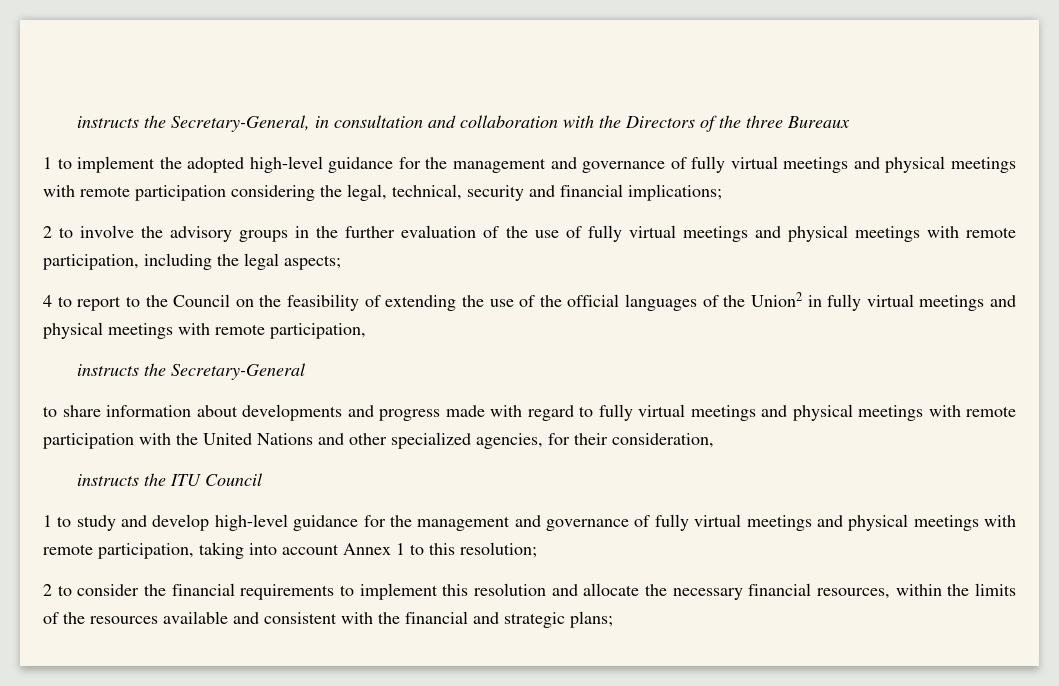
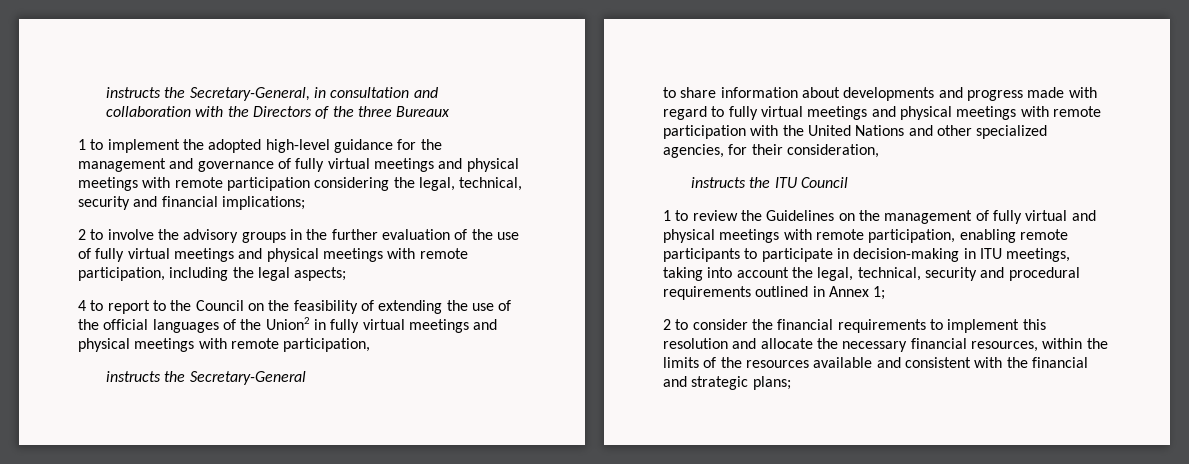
- 1 to study and develop high-level guidance for the management and governance of fully virtual meetings and physical meetings with remote participation, taking into account Annex 1 to this resolution;
+ 1 to review the Guidelines on the management of fully virtual and physical meetings with remote participation, enabling remote participants to participate in decision-making in ITU meetings, taking into account the legal, technical, security and procedural requirements outlined in Annex 1;

